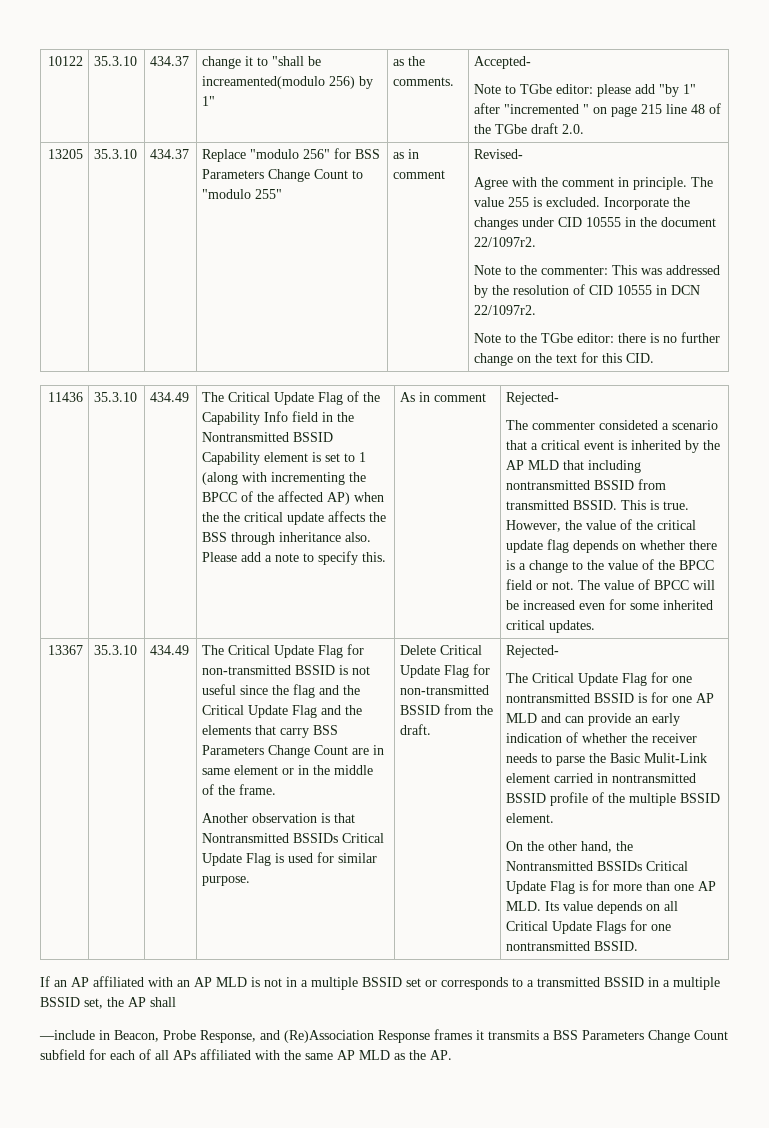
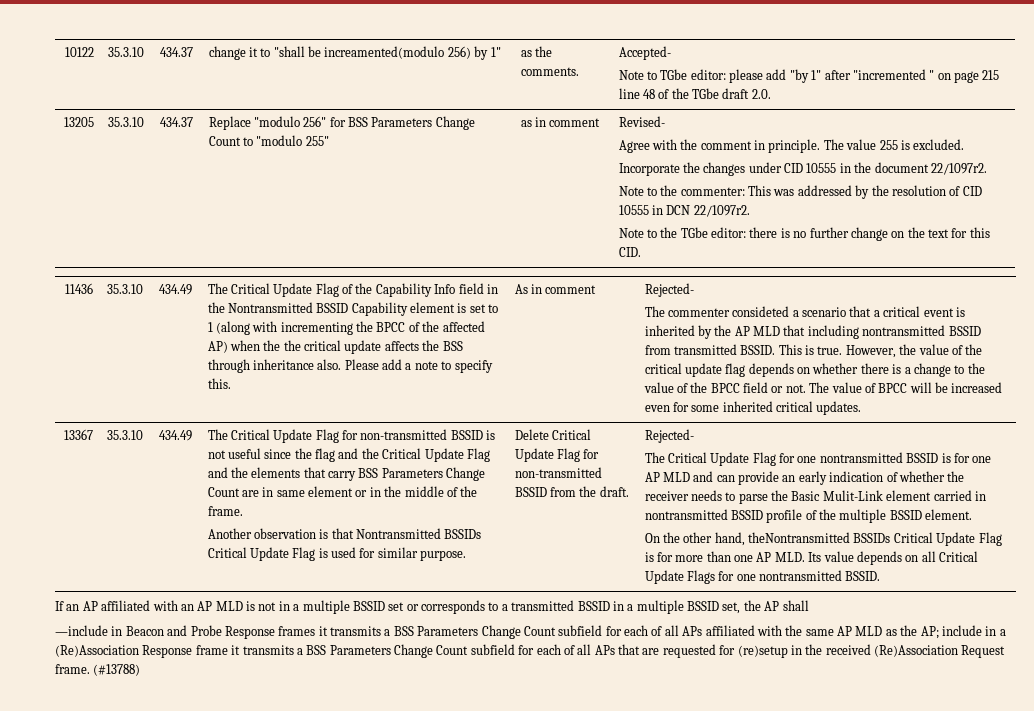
- The value 255 is excluded. Incorporate the changes under CID 10555 in the document 22/1097r2.
+ The value 255 is excluded.
+ Incorporate the changes under CID 10555 in the document 22/1097r2.
- On the other hand, the Nontransmitted BSSIDs Critical Update Flag is for more than one AP MLD. Its value depends on all Critical Update Flags for one nontransmitted BSSID.
+ On the other hand, theNontransmitted BSSIDs Critical Update Flag is for more than one AP MLD. Its value depends on all Critical Update Flags for one nontransmitted BSSID.
- —include in Beacon, Probe Response, and (Re)Association Response frames it transmits a BSS Parameters Change Count subfield for each of all APs affiliated with the same AP MLD as the AP.
+ —include in Beacon and Probe Response frames it transmits a BSS Parameters Change Count subfield for each of all APs affiliated with the same AP MLD as the AP; include in a (Re)Association Response frame it transmits a BSS Parameters Change Count subfield for each of all APs that are requested for (re)setup in the received (Re)Association Request frame. (#13788)

